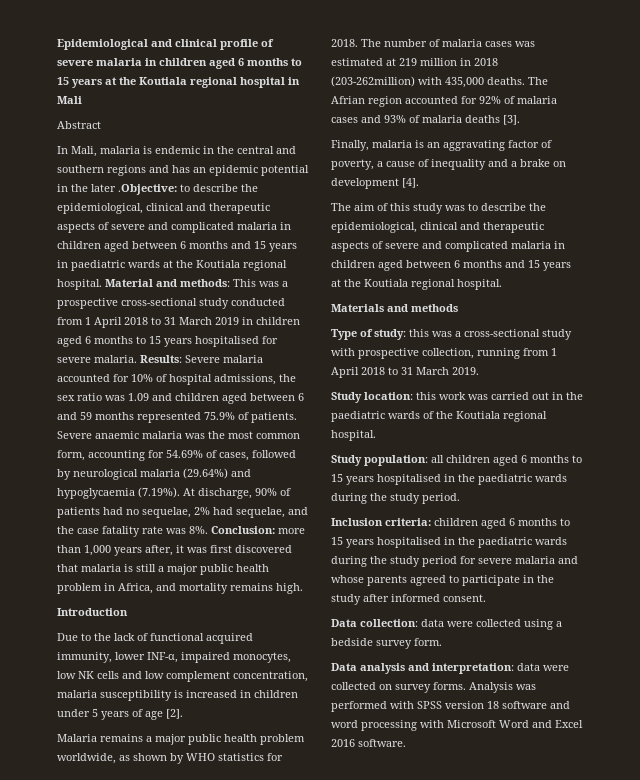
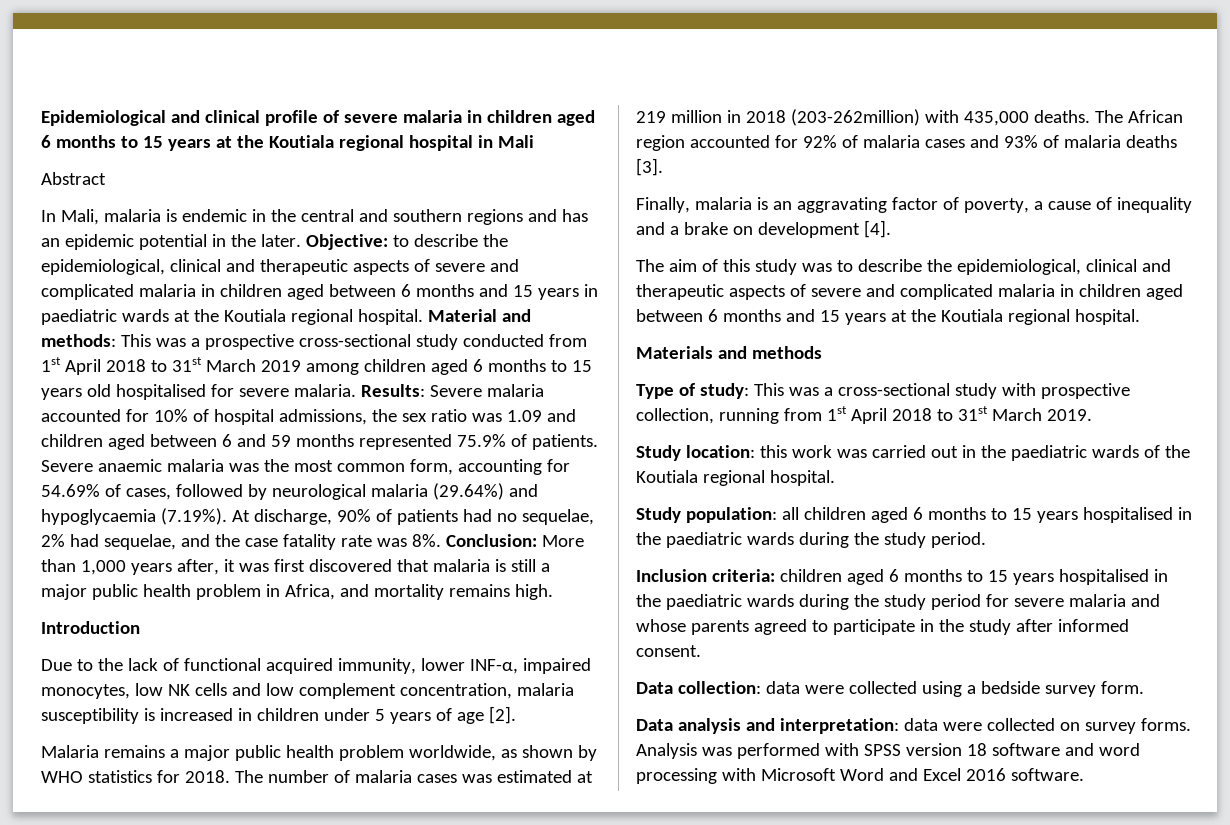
- In Mali, malaria is endemic in the central and southern regions and has an epidemic potential in the later .Objective: to describe the epidemiological, clinical and therapeutic aspects of severe and complicated malaria in children aged between 6 months and 15 years in paediatric wards at the Koutiala regional hospital.
+ In Mali, malaria is endemic in the central and southern regions and has an epidemic potential in the later. Objective: to describe the epidemiological, clinical and therapeutic aspects of severe and complicated malaria in children aged between 6 months and 15 years in paediatric wards at the Koutiala regional hospital.
- Material and methods: This was a prospective cross-sectional study conducted from 1 April 2018 to 31 March 2019 in children aged 6 months to 15 years hospitalised for severe malaria.
+ Material and methods: This was a prospective cross-sectional study conducted from 1st April 2018 to 31st March 2019 among children aged 6 months to 15 years old hospitalised for severe malaria.
- Conclusion: more than 1,000 years after, it was first discovered that malaria is still a major public health problem in Africa, and mortality remains high.
+ Conclusion: More than 1,000 years after, it was first discovered that malaria is still a major public health problem in Africa, and mortality remains high.
- The Afrian region accounted for 92% of malaria cases and 93% of malaria deaths [3].
+ The African region accounted for 92% of malaria cases and 93% of malaria deaths [3].
- Type of study: this was a cross-sectional study with prospective collection, running from 1 April 2018 to 31 March 2019.
+ Type of study: This was a cross-sectional study with prospective collection, running from 1st April 2018 to 31st March 2019.

